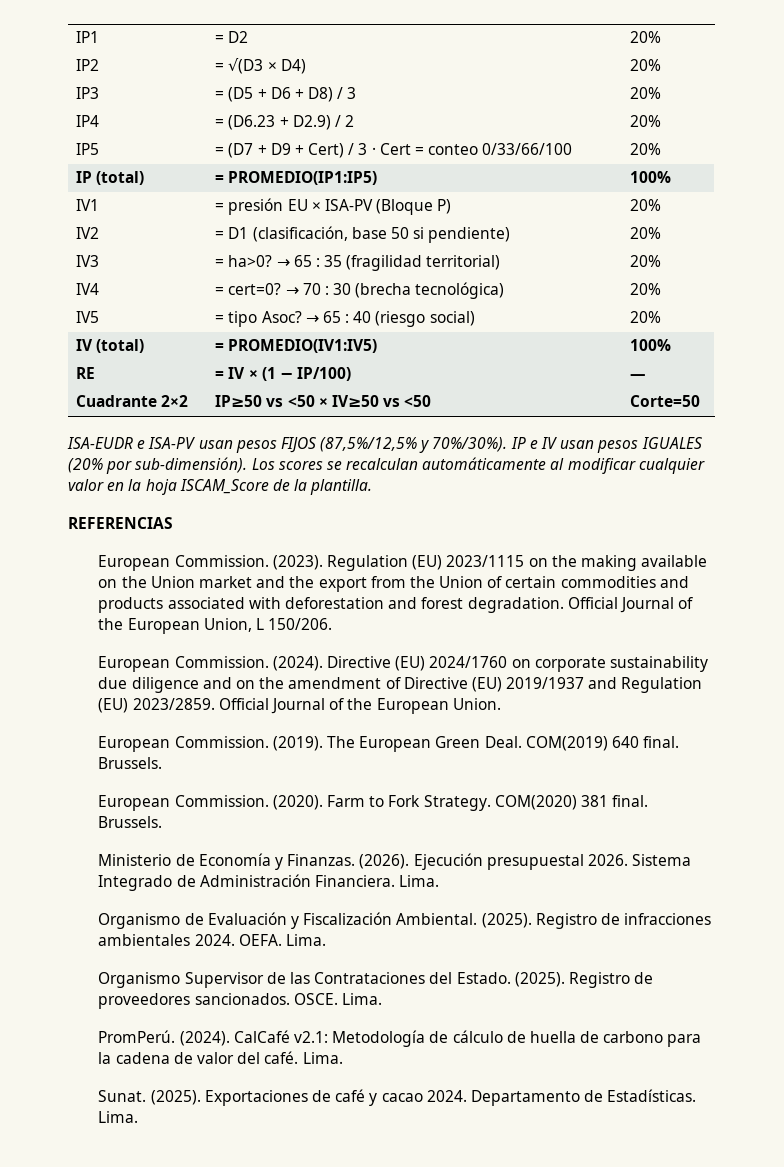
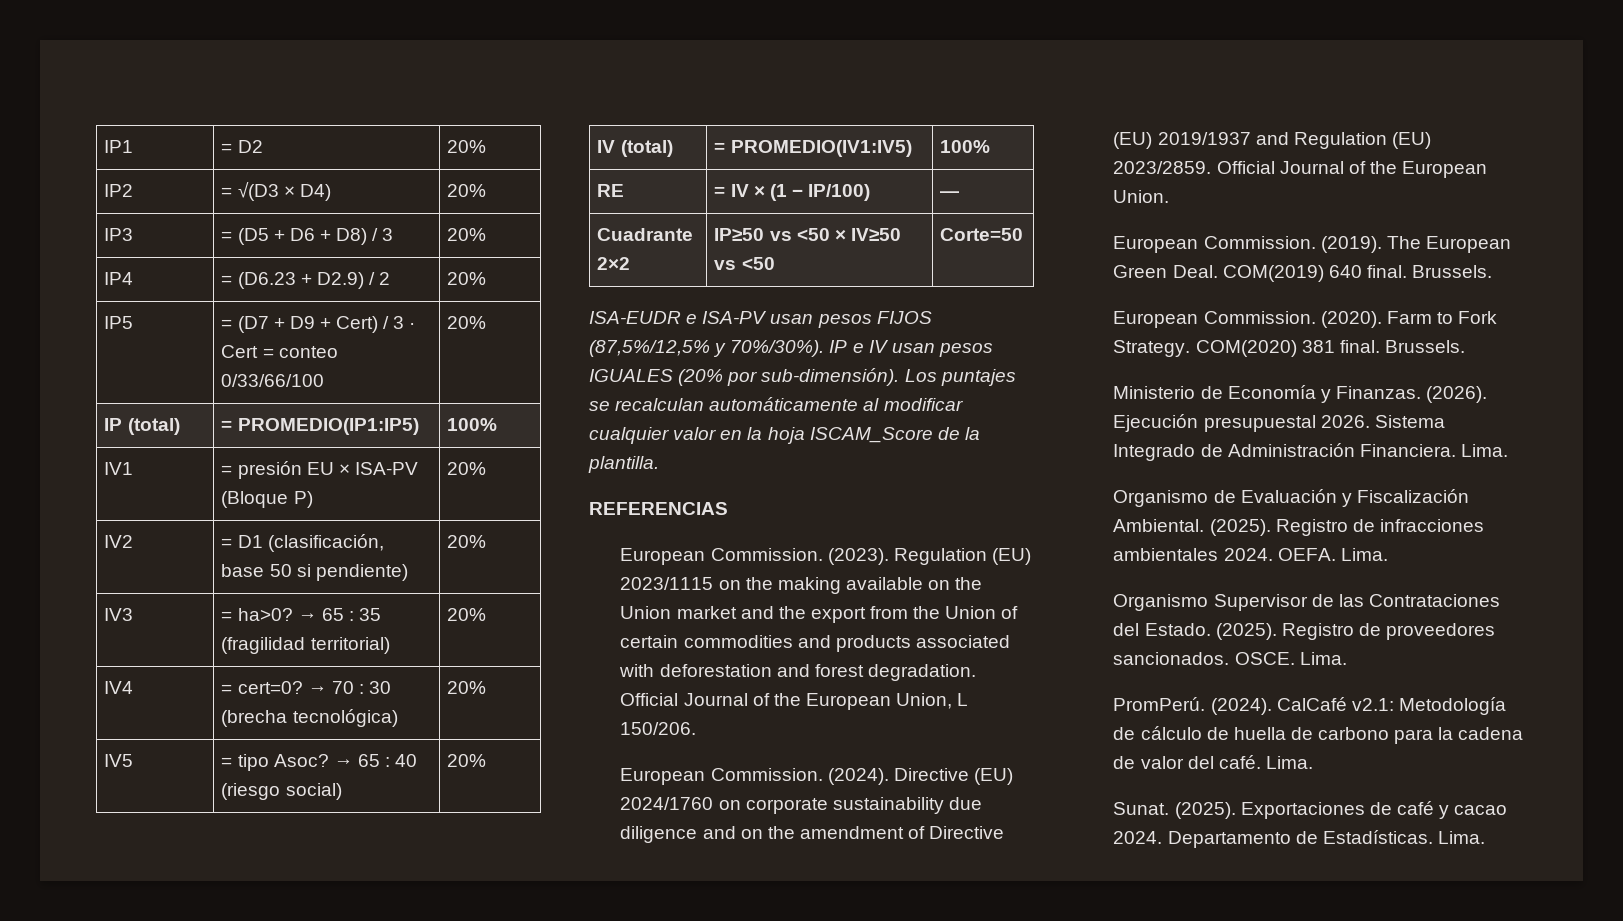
- Los scores se recalculan automáticamente al modificar cualquier valor en la hoja ISCAM_Score de la plantilla.
+ Los puntajes se recalculan automáticamente al modificar cualquier valor en la hoja ISCAM_Score de la plantilla.

